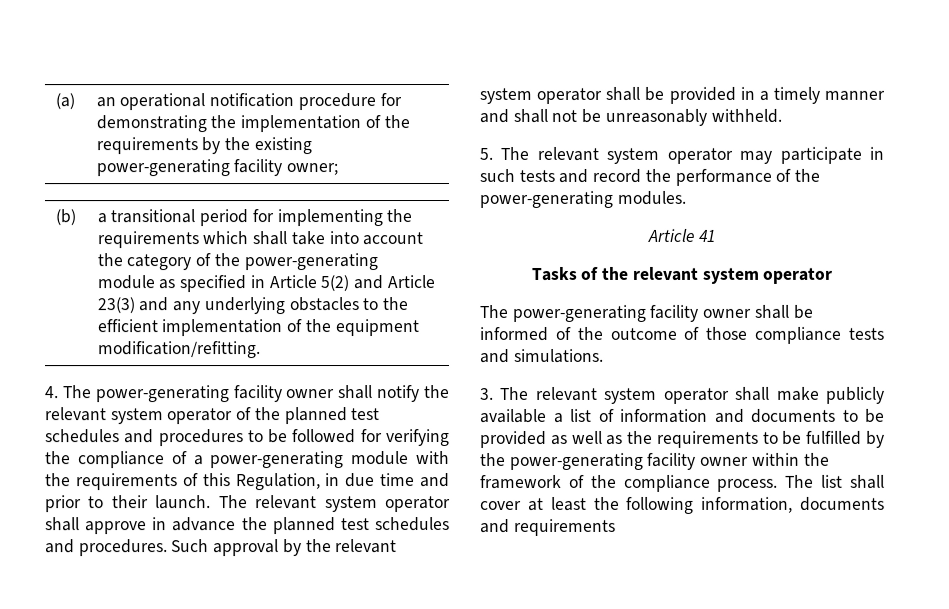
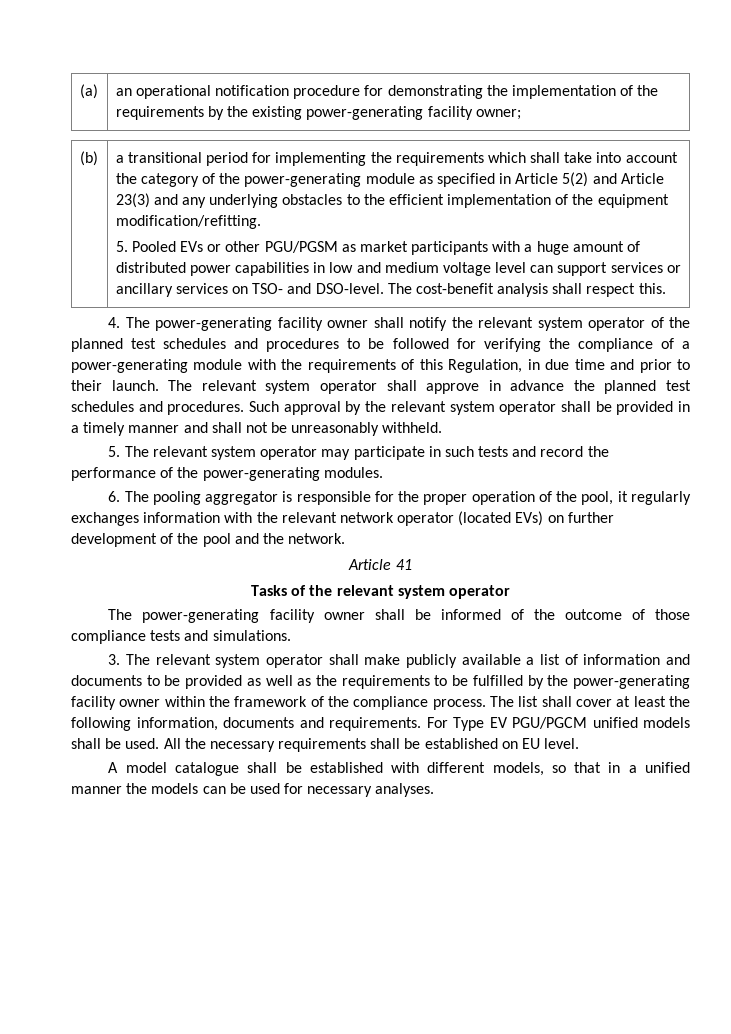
+ 5. Pooled EVs or other PGU/PGSM as market participants with a huge amount of distributed power capabilities in low and medium voltage level can support services or ancillary services on TSO- and DSO-level. The cost-benefit analysis shall respect this.
+ 6. The pooling aggregator is responsible for the proper operation of the pool, it regularly exchanges information with the relevant network operator (located EVs) on further development of the pool and the network.
- The list shall cover at least the following information, documents and requirements
+ The list shall cover at least the following information, documents and requirements. For Type EV PGU/PGCM unified models shall be used. All the necessary requirements shall be established on EU level.
+ A model catalogue shall be established with different models, so that in a unified manner the models can be used for necessary analyses.

